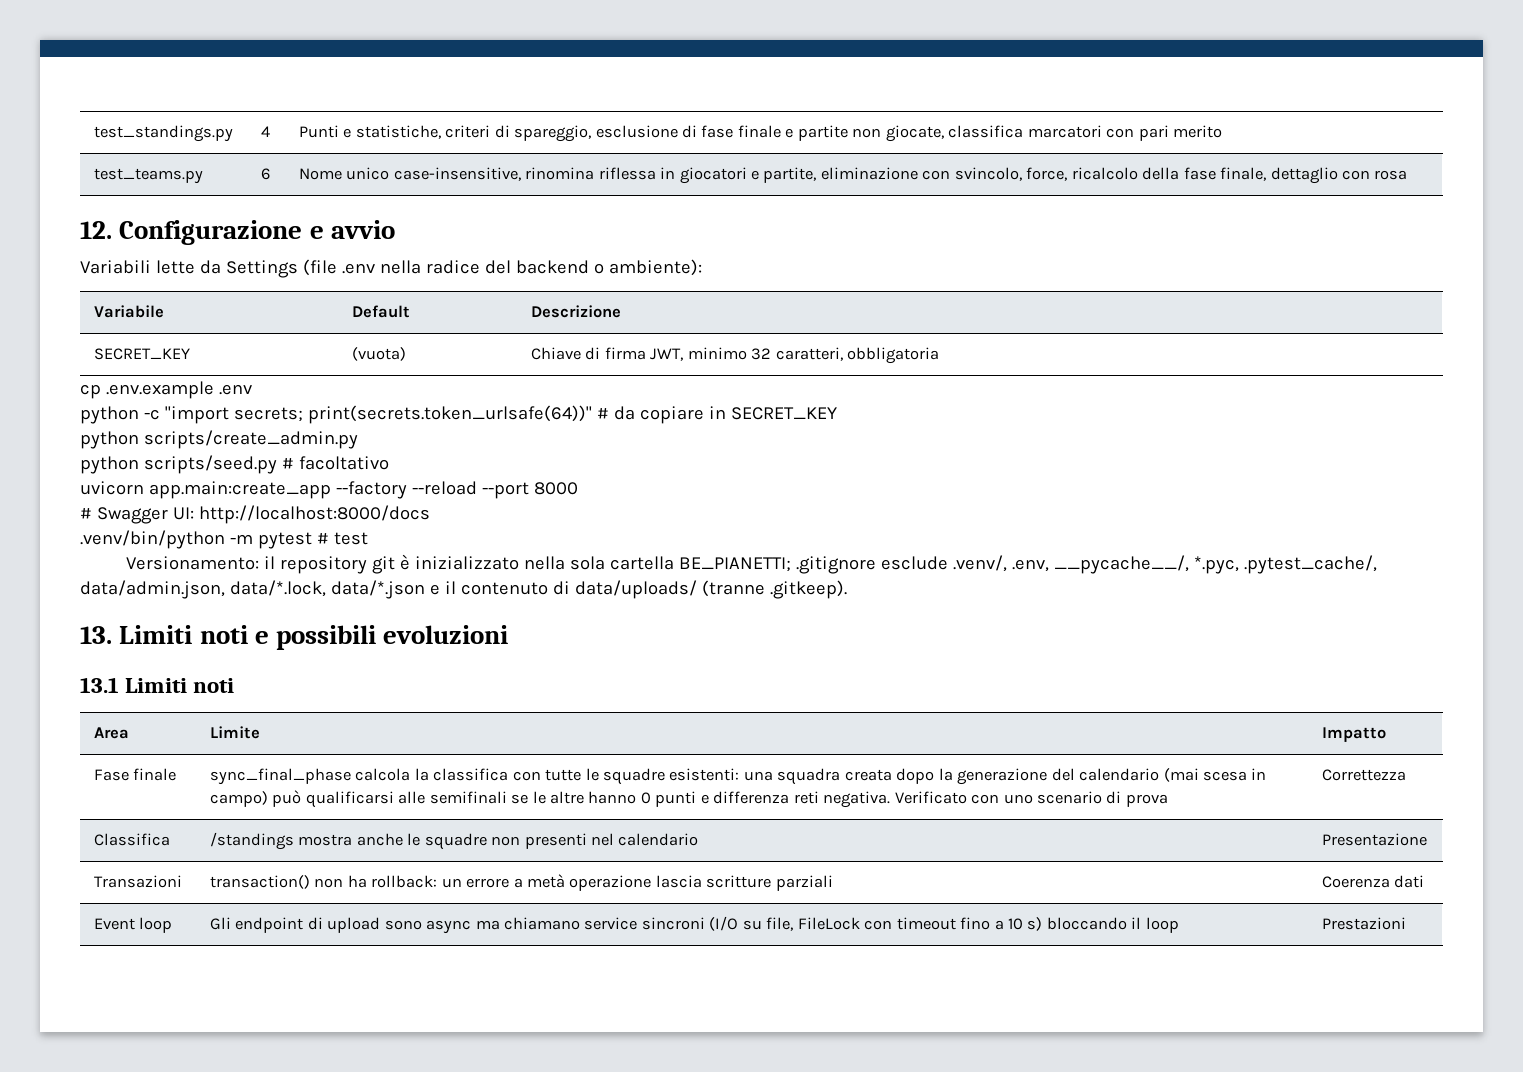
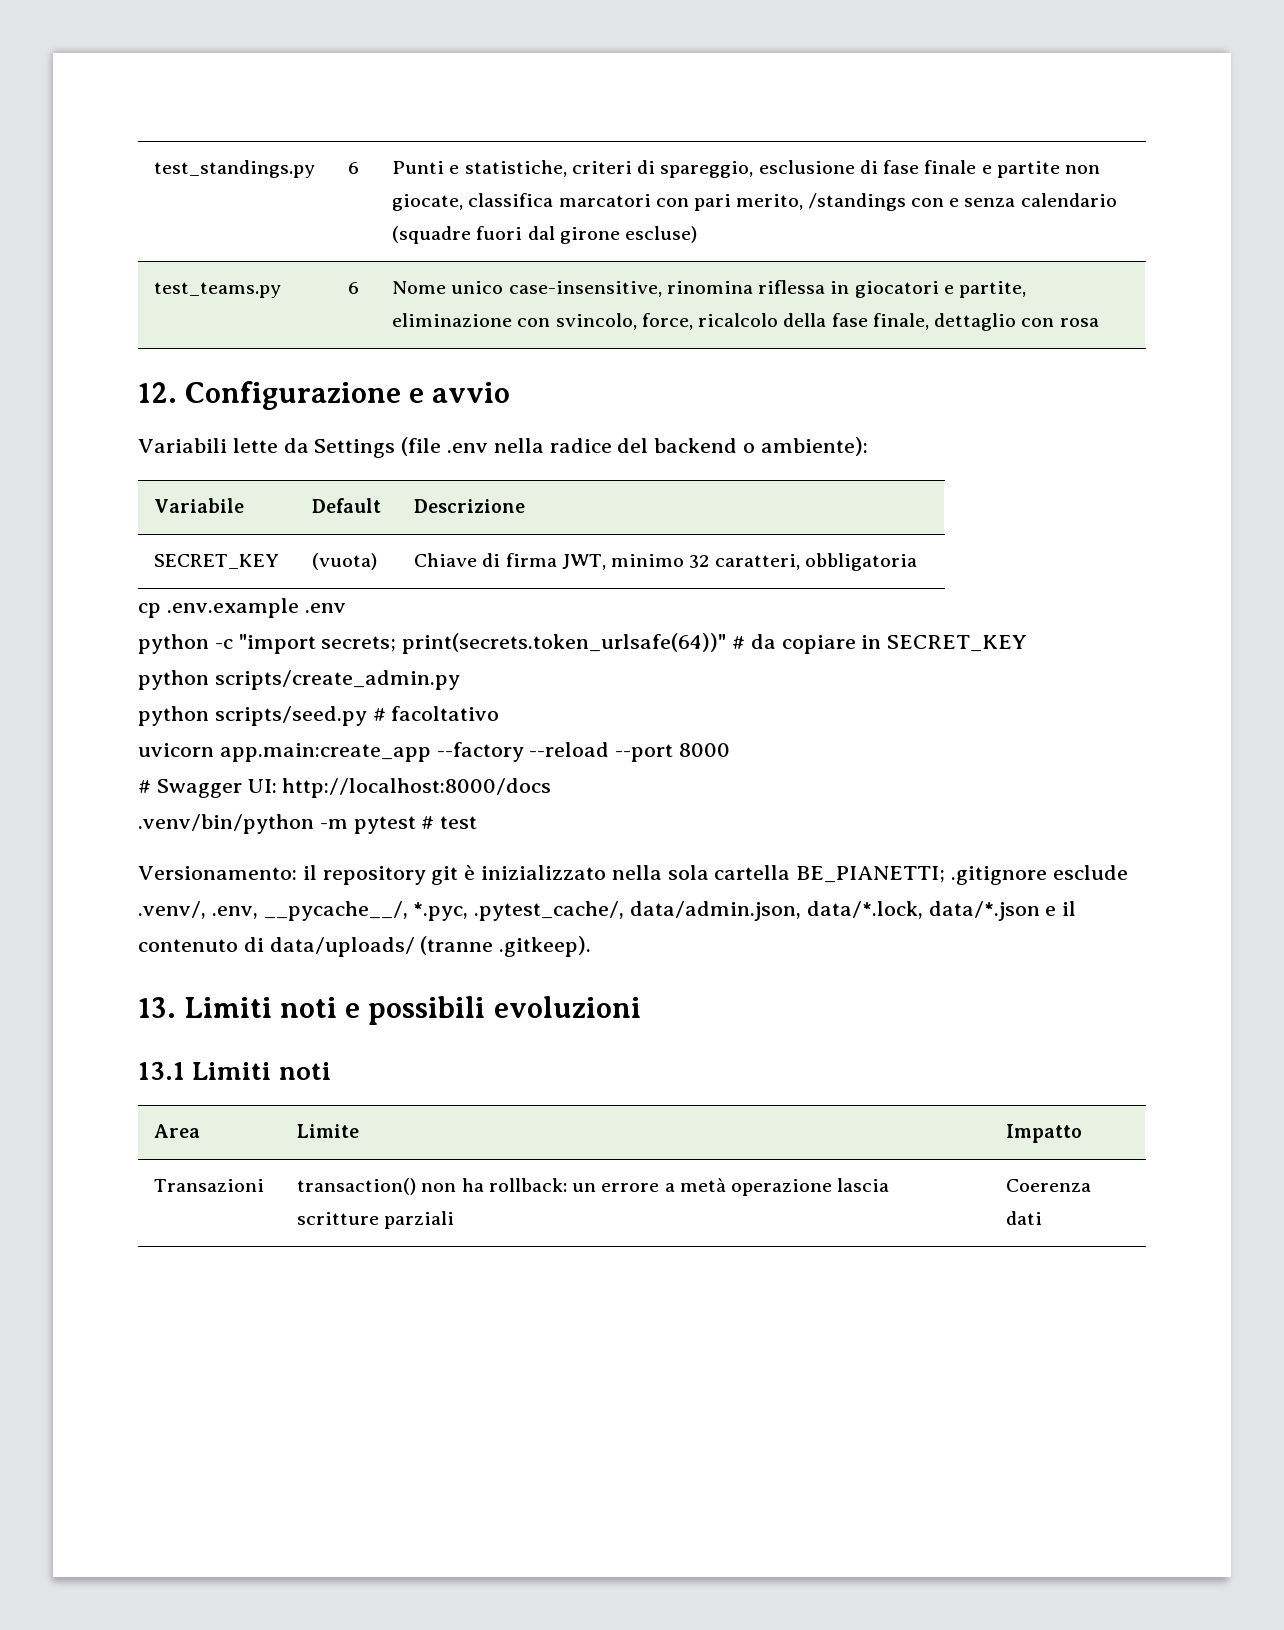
- test_standings.py | 4 | Punti e statistiche, criteri di spareggio, esclusione di fase finale e partite non giocate, classifica marcatori con pari merito
+ test_standings.py | 6 | Punti e statistiche, criteri di spareggio, esclusione di fase finale e partite non giocate, classifica marcatori con pari merito, /standings con e senza calendario (squadre fuori dal girone escluse)
- Fase finale | sync_final_phase calcola la classifica con tutte le squadre esistenti: una squadra creata dopo la generazione del calendario (mai scesa in campo) può qualificarsi alle semifinali se le altre hanno 0 punti e differenza reti negativa. Verificato con uno scenario di prova | Correttezza
- Classifica | /standings mostra anche le squadre non presenti nel calendario | Presentazione
- Event loop | Gli endpoint di upload sono async ma chiamano service sincroni (I/O su file, FileLock con timeout fino a 10 s) bloccando il loop | Prestazioni

